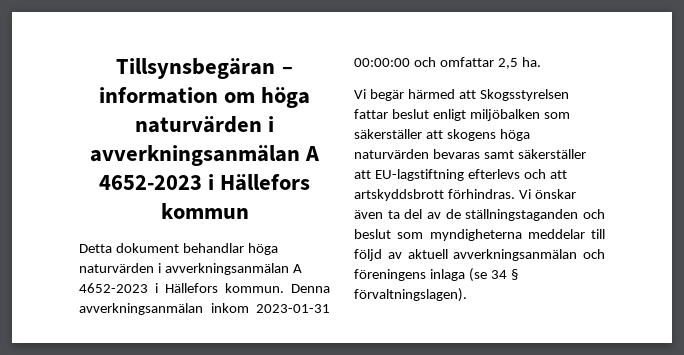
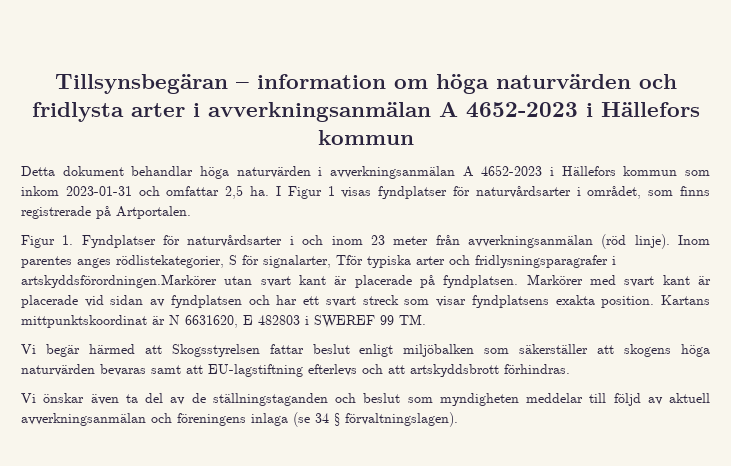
- Tillsynsbegäran – information om höga naturvärden i avverkningsanmälan A 4652-2023 i Hällefors kommun
+ Tillsynsbegäran – information om höga naturvärden och fridlysta arter i avverkningsanmälan A 4652-2023 i Hällefors kommun
- Detta dokument behandlar höga naturvärden i avverkningsanmälan A 4652-2023 i Hällefors kommun. Denna avverkningsanmälan inkom 2023-01-31 00:00:00 och omfattar 2,5 ha.
+ Detta dokument behandlar höga naturvärden i avverkningsanmälan A 4652-2023 i Hällefors kommun som inkom 2023-01-31 och omfattar 2,5 ha. I Figur 1 visas fyndplatser för naturvårdsarter i området, som finns registrerade på Artportalen.
+ Figur 1. Fyndplatser för naturvårdsarter i och inom 23 meter från avverkningsanmälan (röd linje). Inom parentes anges rödlistekategorier, S för signalarter, Tför typiska arter och fridlysningsparagrafer i artskyddsförordningen.Markörer utan svart kant är placerade på fyndplatsen. Markörer med svart kant är placerade vid sidan av fyndplatsen och har ett svart streck som visar fyndplatsens exakta position. Kartans mittpunktskoordinat är N 6631620, E 482803 i SWEREF 99 TM.
- Vi begär härmed att Skogsstyrelsen fattar beslut enligt miljöbalken som säkerställer att skogens höga naturvärden bevaras samt säkerställer att EU-lagstiftning efterlevs och att artskyddsbrott förhindras. Vi önskar även ta del av de ställningstaganden och beslut som myndigheterna meddelar till följd av aktuell avverkningsanmälan och föreningens inlaga (se 34 § förvaltningslagen).
+ Vi begär härmed att Skogsstyrelsen fattar beslut enligt miljöbalken som säkerställer att skogens höga naturvärden bevaras samt att EU-lagstiftning efterlevs och att artskyddsbrott förhindras.
+ Vi önskar även ta del av de ställningstaganden och beslut som myndigheten meddelar till följd av aktuell avverkningsanmälan och föreningens inlaga (se 34 § förvaltningslagen).

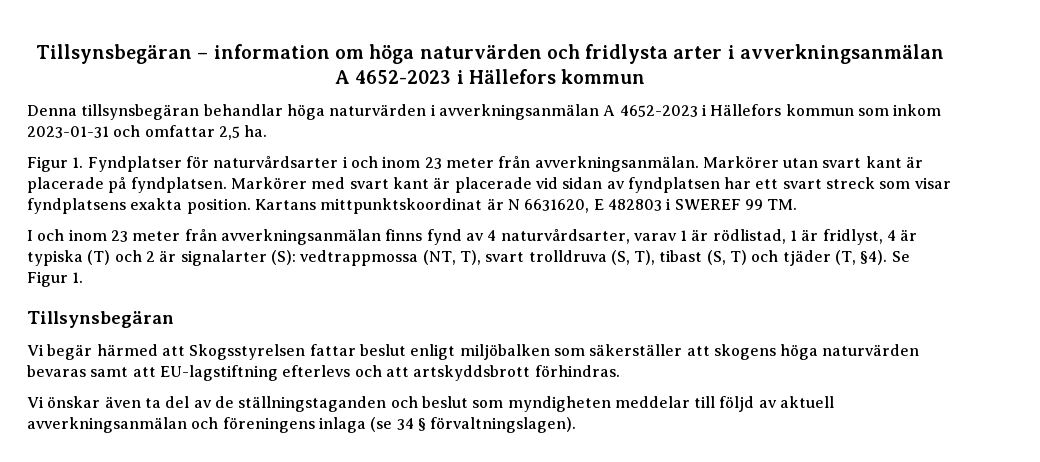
- Detta dokument behandlar höga naturvärden i avverkningsanmälan A 4652-2023 i Hällefors kommun som inkom 2023-01-31 och omfattar 2,5 ha. I Figur 1 visas fyndplatser för naturvårdsarter i området, som finns registrerade på Artportalen.
+ Denna tillsynsbegäran behandlar höga naturvärden i avverkningsanmälan A 4652-2023 i Hällefors kommun som inkom 2023-01-31 och omfattar 2,5 ha.
- Figur 1. Fyndplatser för naturvårdsarter i och inom 23 meter från avverkningsanmälan (röd linje). Inom parentes anges rödlistekategorier, S för signalarter, Tför typiska arter och fridlysningsparagrafer i artskyddsförordningen.Markörer utan svart kant är placerade på fyndplatsen.
+ Figur 1. Fyndplatser för naturvårdsarter i och inom 23 meter från avverkningsanmälan. Markörer utan svart kant är placerade på fyndplatsen.
- Markörer med svart kant är placerade vid sidan av fyndplatsen och har ett svart streck som visar fyndplatsens exakta position.
+ Markörer med svart kant är placerade vid sidan av fyndplatsen har ett svart streck som visar fyndplatsens exakta position.
+ I och inom 23 meter från avverkningsanmälan finns fynd av 4 naturvårdsarter, varav 1 är rödlistad, 1 är fridlyst, 4 är typiska (T) och 2 är signalarter (S): vedtrappmossa (NT, T), svart trolldruva (S, T), tibast (S, T) och tjäder (T, §4). Se Figur 1.
+ Tillsynsbegäran

